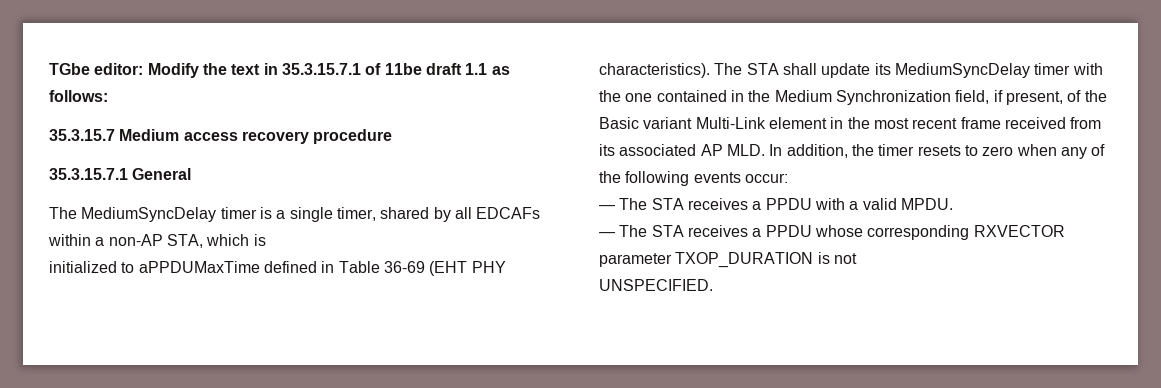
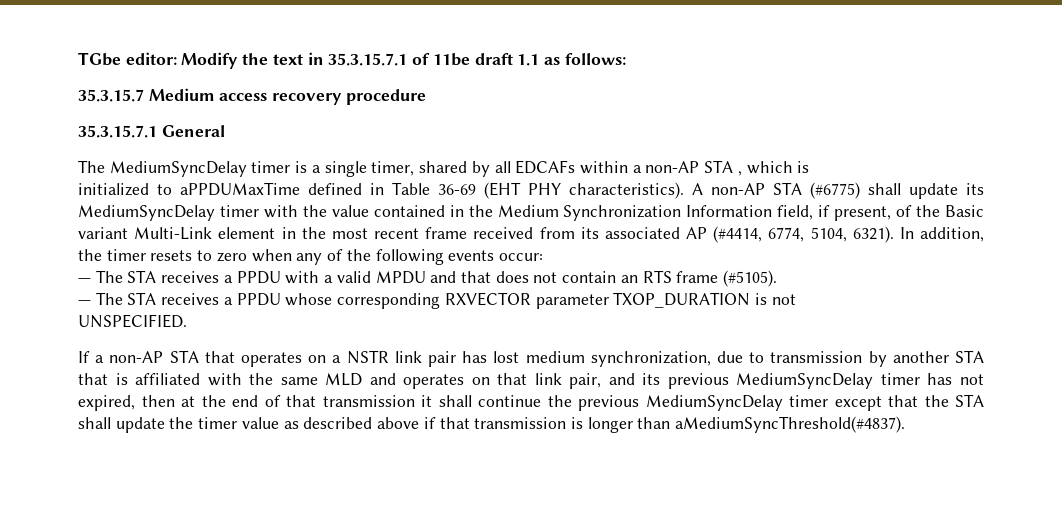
- The MediumSyncDelay timer is a single timer, shared by all EDCAFs within a non-AP STA, which is
+ The MediumSyncDelay timer is a single timer, shared by all EDCAFs within a non-AP STA , which is
- The STA shall update its MediumSyncDelay timer with the one contained in the Medium Synchronization field, if present, of the Basic variant Multi-Link element in the most recent frame received from its associated AP MLD. In addition, the timer resets to zero when any of the following events occur:
+ A non-AP STA (#6775) shall update its MediumSyncDelay timer with the value contained in the Medium Synchronization Information field, if present, of the Basic variant Multi-Link element in the most recent frame received from its associated AP (#4414, 6774, 5104, 6321). In addition, the timer resets to zero when any of the following events occur:
- — The STA receives a PPDU with a valid MPDU.
+ — The STA receives a PPDU with a valid MPDU and that does not contain an RTS frame (#5105).
+ If a non-AP STA that operates on a NSTR link pair has lost medium synchronization, due to transmission by another STA that is affiliated with the same MLD and operates on that link pair, and its previous MediumSyncDelay timer has not expired, then at the end of that transmission it shall continue the previous MediumSyncDelay timer except that the STA shall update the timer value as described above if that transmission is longer than aMediumSyncThreshold(#4837).

